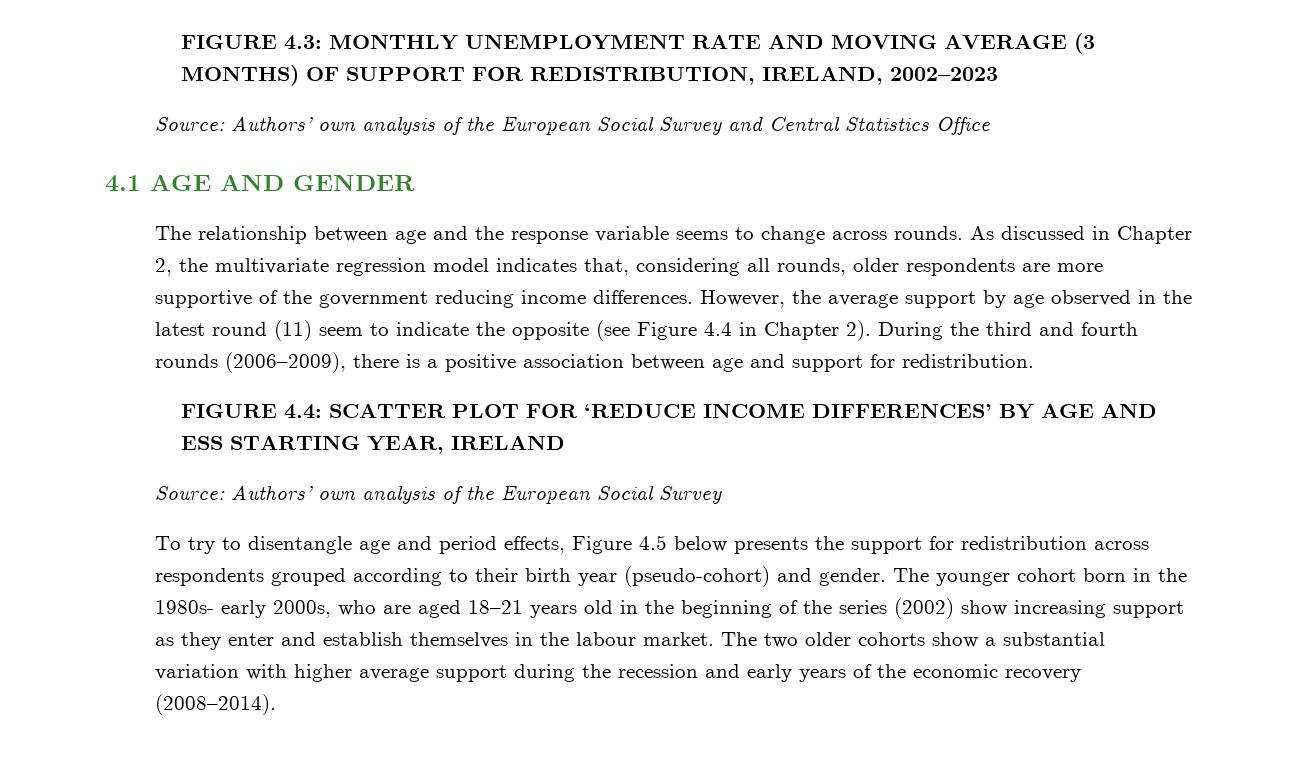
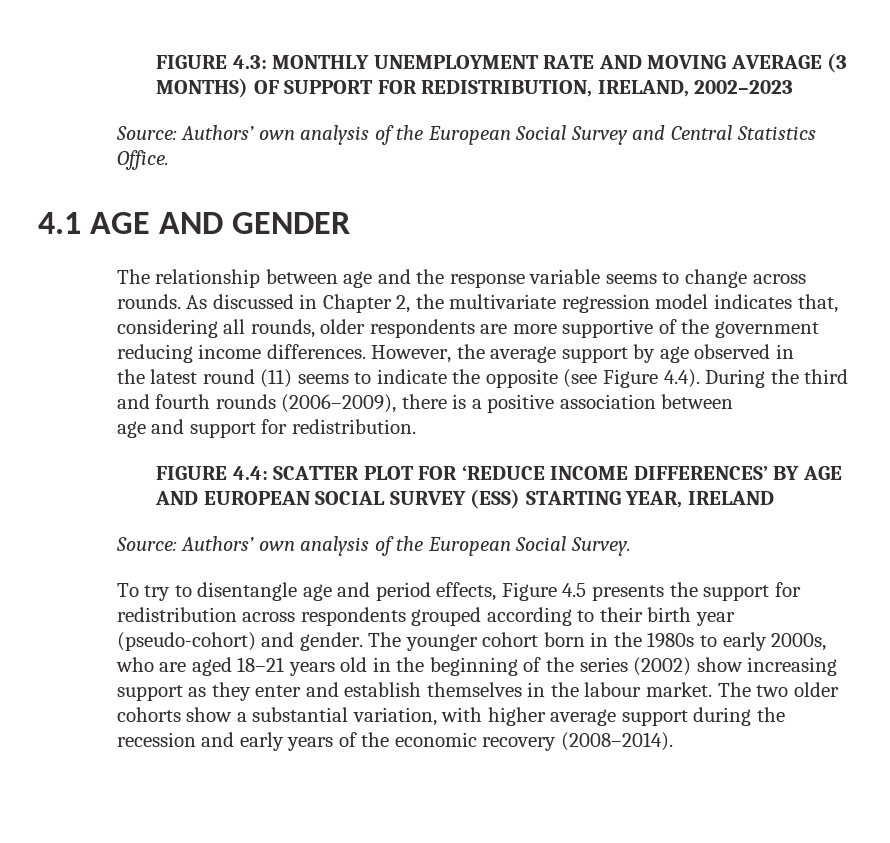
- Source: Authors’ own analysis of the European Social Survey and Central Statistics Office
+ Source: Authors’ own analysis of the European Social Survey and Central Statistics Office.
- However, the average support by age observed in the latest round (11) seem to indicate the opposite (see Figure 4.4 in Chapter 2). During the third and fourth rounds (2006–2009), there is a positive association between age and support for redistribution.
+ However, the average support by age observed in
+ the latest round (11) seems to indicate the opposite (see Figure 4.4). During the third and fourth rounds (2006–2009), there is a positive association between
+ age and support for redistribution.
- FIGURE 4.4: SCATTER PLOT FOR ‘REDUCE INCOME DIFFERENCES’ BY AGE AND ESS STARTING YEAR, IRELAND
- Source: Authors’ own analysis of the European Social Survey
+ FIGURE 4.4: SCATTER PLOT FOR ‘REDUCE INCOME DIFFERENCES’ BY AGE AND EUROPEAN SOCIAL SURVEY (ESS) STARTING YEAR, IRELAND
+ Source: Authors’ own analysis of the European Social Survey.
- To try to disentangle age and period effects, Figure 4.5 below presents the support for redistribution across respondents grouped according to their birth year (pseudo-cohort) and gender.
+ To try to disentangle age and period effects, Figure 4.5 presents the support for redistribution across respondents grouped according to their birth year (pseudo-cohort) and gender.
- The younger cohort born in the 1980s- early 2000s, who are aged 18–21 years old in the beginning of the series (2002) show increasing support as they enter and establish themselves in the labour market.
+ The younger cohort born in the 1980s to early 2000s, who are aged 18–21 years old in the beginning of the series (2002) show increasing support as they enter and establish themselves in the labour market.
- The two older cohorts show a substantial variation with higher average support during the recession and early years of the economic recovery (2008–2014).
+ The two older cohorts show a substantial variation, with higher average support during the recession and early years of the economic recovery (2008–2014).

